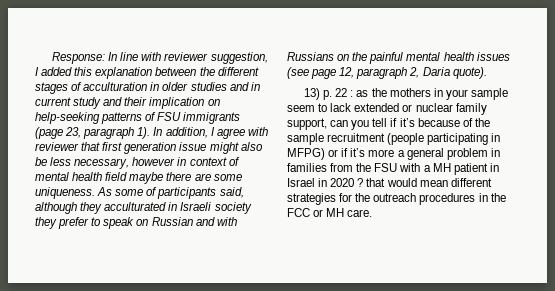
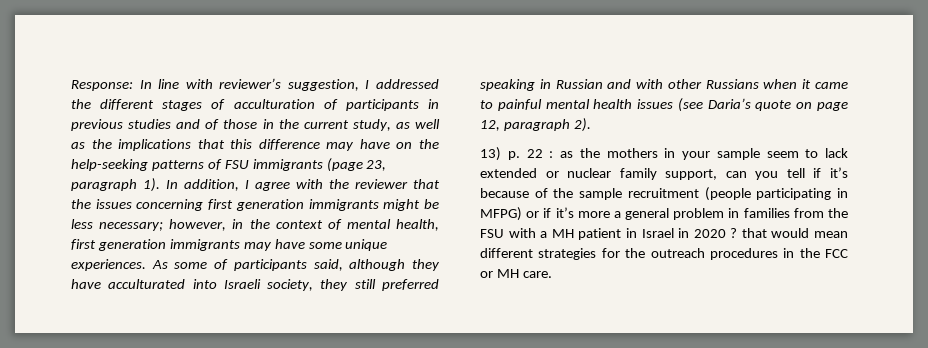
- Response: In line with reviewer suggestion, I added this explanation between the different stages of acculturation in older studies and in current study and their implication on help-seeking patterns of FSU immigrants (page 23, paragraph 1).
+ Response: In line with reviewer’s suggestion, I addressed the different stages of acculturation of participants in previous studies and of those in the current study, as well as the implications that this difference may have on the help-seeking patterns of FSU immigrants (page 23, paragraph 1).
- In addition, I agree with reviewer that first generation issue might also be less necessary, however in context of mental health field maybe there are some uniqueness.
+ In addition, I agree with the reviewer that the issues concerning first generation immigrants might be less necessary; however, in the context of mental health, first generation immigrants may have some unique experiences.
- As some of participants said, although they acculturated in Israeli society they prefer to speak on Russian and with Russians on the painful mental health issues (see page 12, paragraph 2, Daria quote).
+ As some of participants said, although they have acculturated into Israeli society, they still preferred speaking in Russian and with other Russians when it came to painful mental health issues (see Daria’s quote on page 12, paragraph 2).

